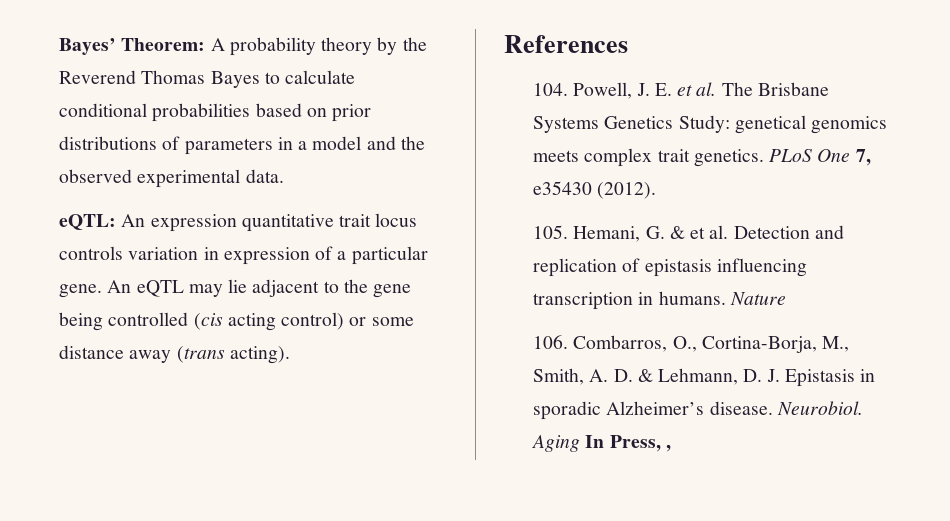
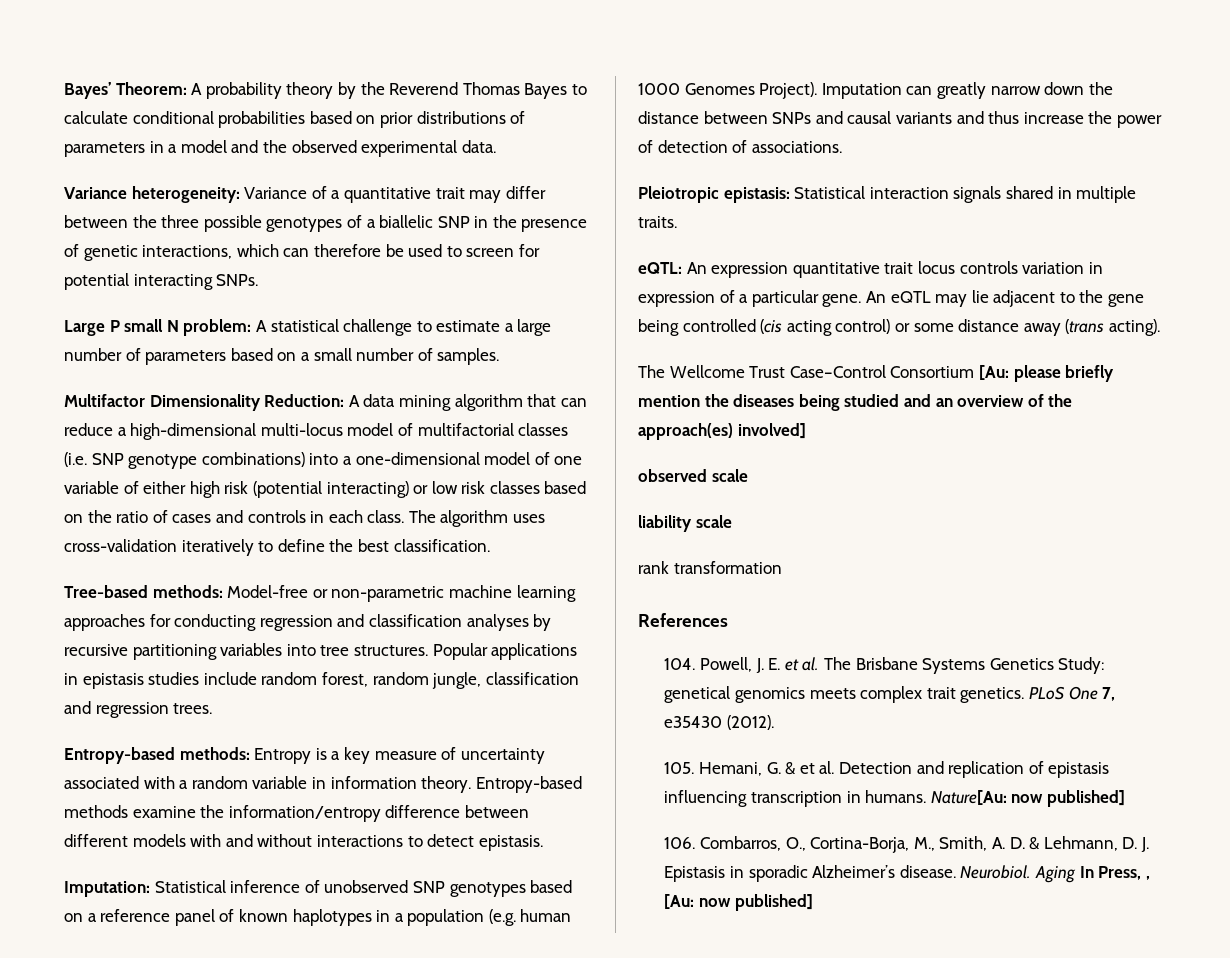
+ Variance heterogeneity: Variance of a quantitative trait may differ between the three possible genotypes of a biallelic SNP in the presence of genetic interactions, which can therefore be used to screen for potential interacting SNPs.
+ Large P small N problem: A statistical challenge to estimate a large number of parameters based on a small number of samples.
+ Multifactor Dimensionality Reduction: A data mining algorithm that can reduce a high-dimensional multi-locus model of multifactorial classes (i.e. SNP genotype combinations) into a one-dimensional model of one variable of either high risk (potential interacting) or low risk classes based on the ratio of cases and controls in each class. The algorithm uses cross-validation iteratively to define the best classification.
+ Tree-based methods: Model-free or non-parametric machine learning approaches for conducting regression and classification analyses by recursive partitioning variables into tree structures. Popular applications in epistasis studies include random forest, random jungle, classification and regression trees.
+ Entropy-based methods: Entropy is a key measure of uncertainty associated with a random variable in information theory. Entropy-based methods examine the information/entropy difference between different models with and without interactions to detect epistasis.
+ Imputation: Statistical inference of unobserved SNP genotypes based on a reference panel of known haplotypes in a population (e.g. human 1000 Genomes Project). Imputation can greatly narrow down the distance between SNPs and causal variants and thus increase the power of detection of associations.
+ Pleiotropic epistasis: Statistical interaction signals shared in multiple traits.
+ The Wellcome Trust Case–Control Consortium [Au: please briefly mention the diseases being studied and an overview of the approach(es) involved]
+ observed scale
+ liability scale
+ rank transformation
- Nature
+ Nature[Au: now published]
- Aging In Press, ,
+ Aging In Press, , [Au: now published]

